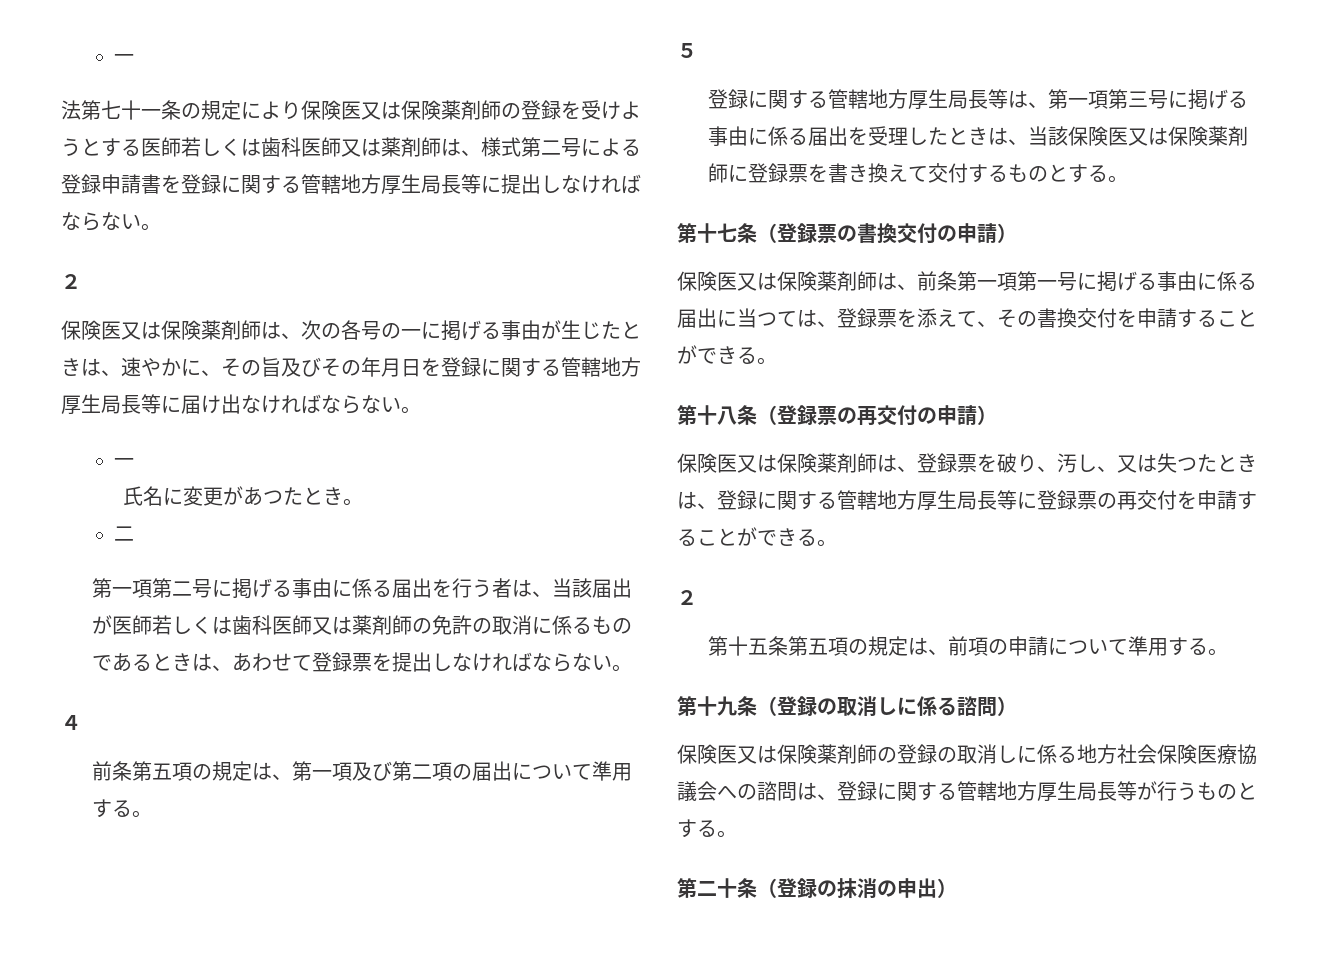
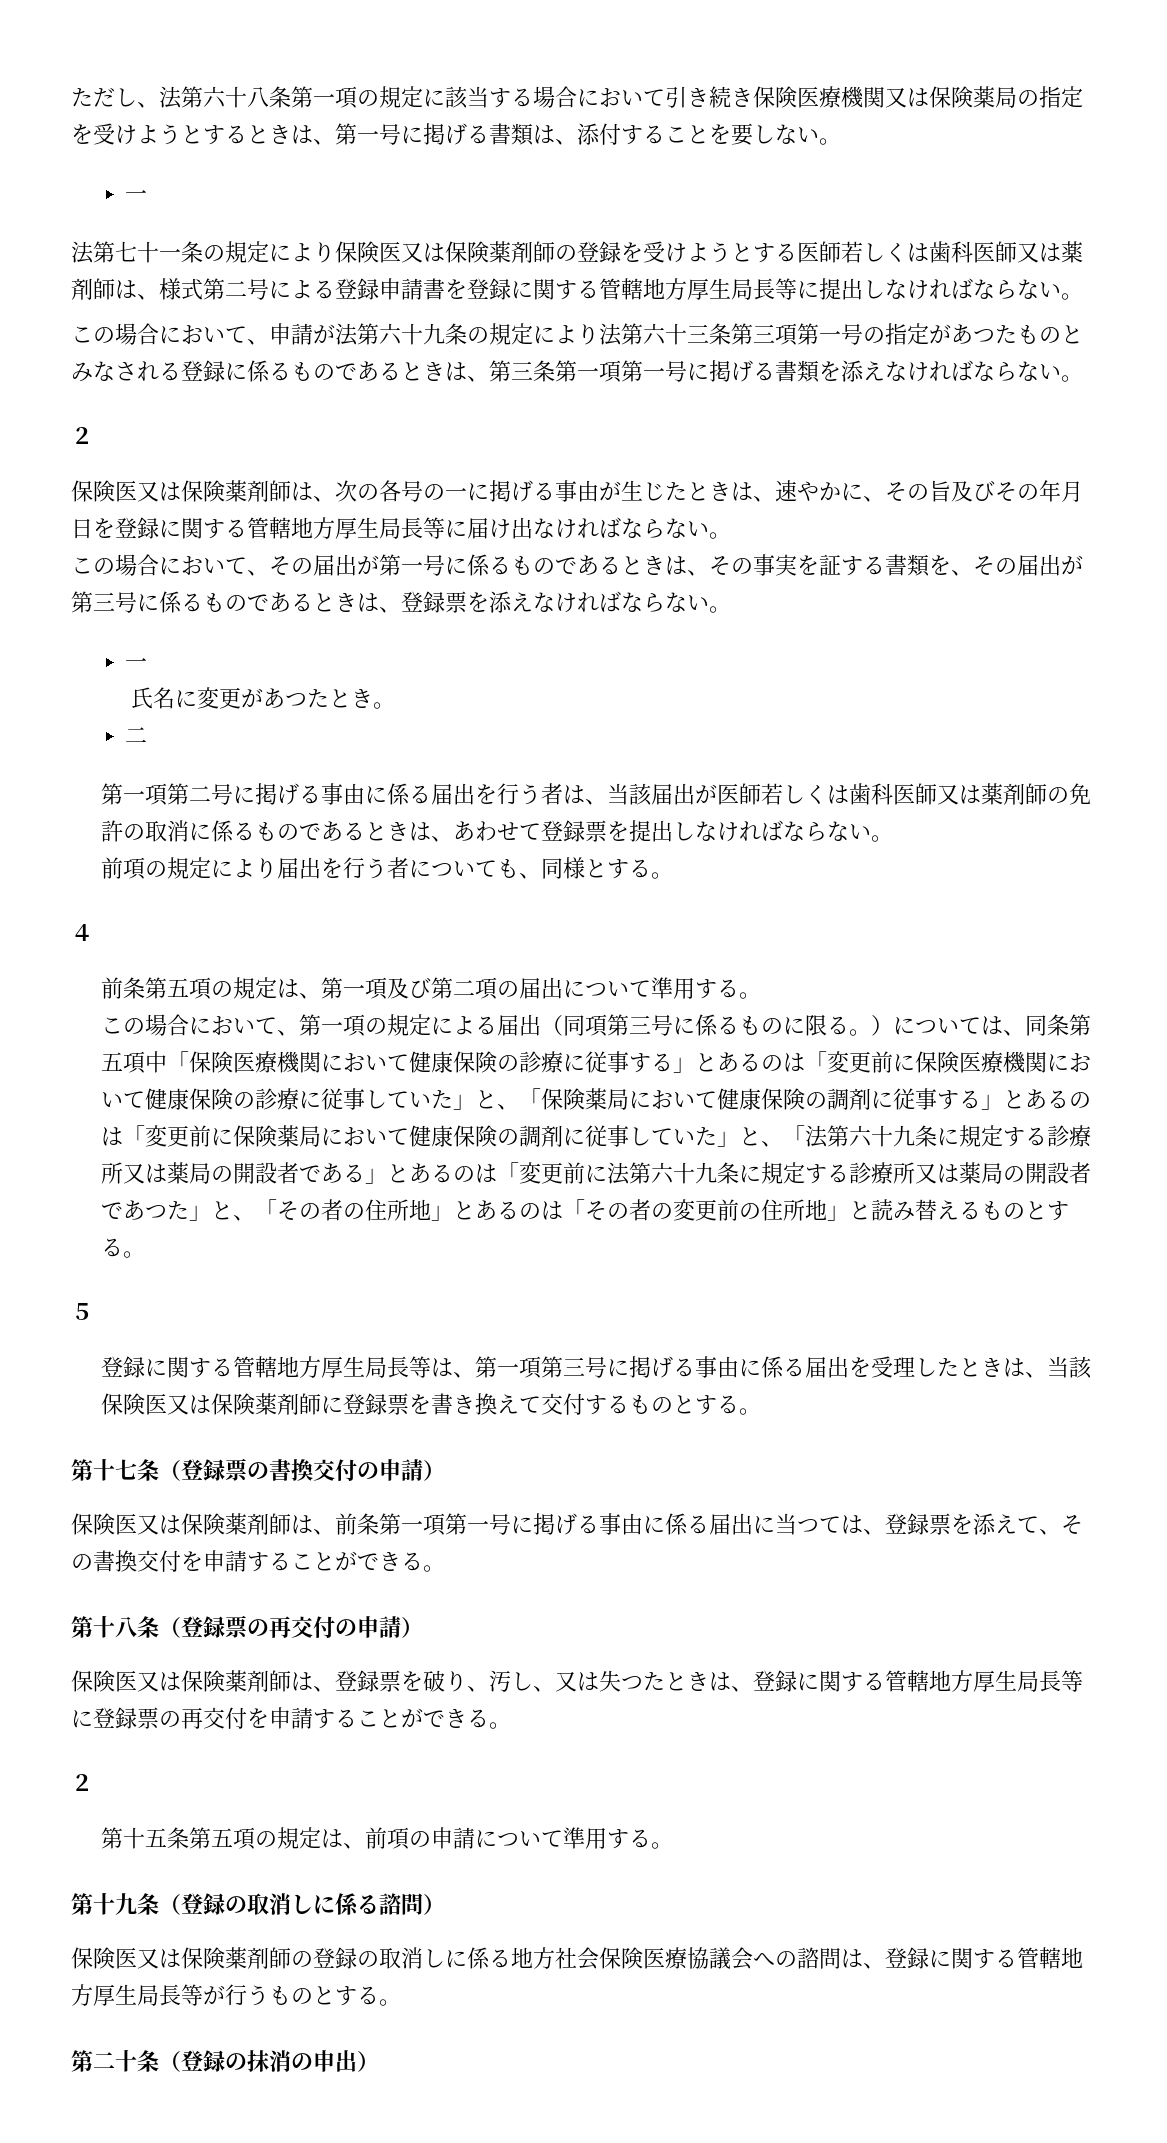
+ ただし、法第六十八条第一項の規定に該当する場合において引き続き保険医療機関又は保険薬局の指定を受けようとするときは、第一号に掲げる書類は、添付することを要しない。
+ この場合において、申請が法第六十九条の規定により法第六十三条第三項第一号の指定があつたものとみなされる登録に係るものであるときは、第三条第一項第一号に掲げる書類を添えなければならない。
+ この場合において、その届出が第一号に係るものであるときは、その事実を証する書類を、その届出が第三号に係るものであるときは、登録票を添えなければならない。
+ 前項の規定により届出を行う者についても、同様とする。
+ この場合において、第一項の規定による届出（同項第三号に係るものに限る。）については、同条第五項中「保険医療機関において健康保険の診療に従事する」とあるのは「変更前に保険医療機関において健康保険の診療に従事していた」と、「保険薬局において健康保険の調剤に従事する」とあるのは「変更前に保険薬局において健康保険の調剤に従事していた」と、「法第六十九条に規定する診療所又は薬局の開設者である」とあるのは「変更前に法第六十九条に規定する診療所又は薬局の開設者であつた」と、「その者の住所地」とあるのは「その者の変更前の住所地」と読み替えるものとする。

